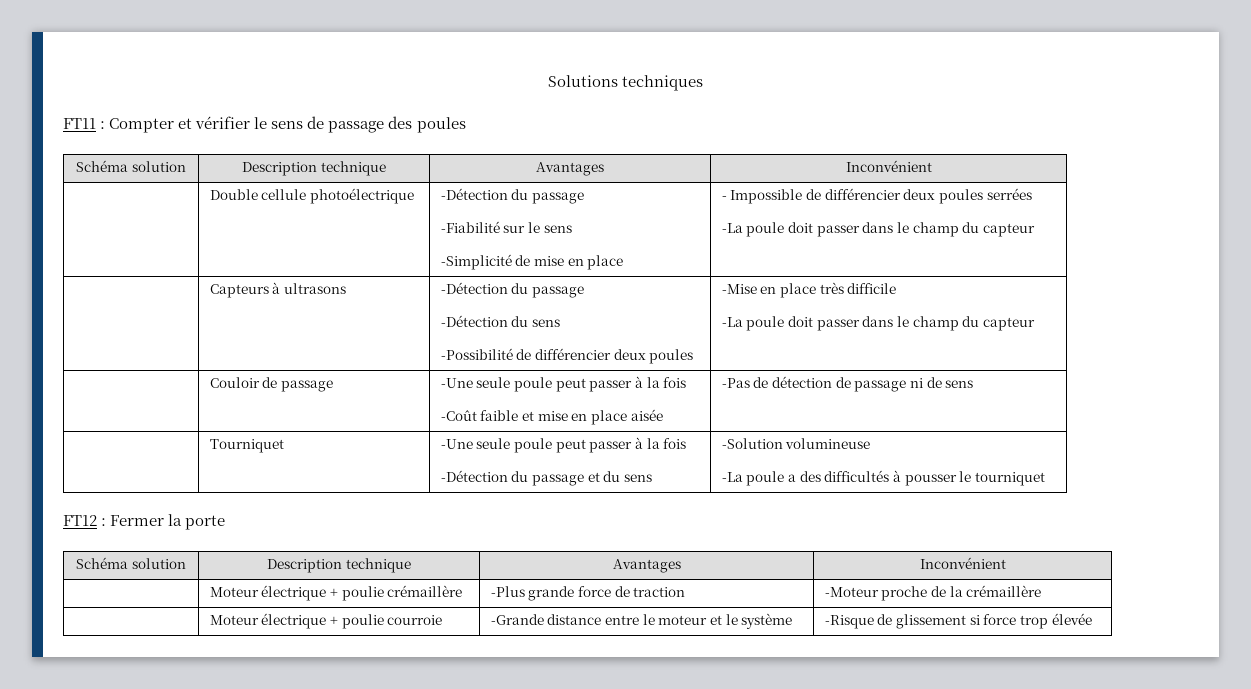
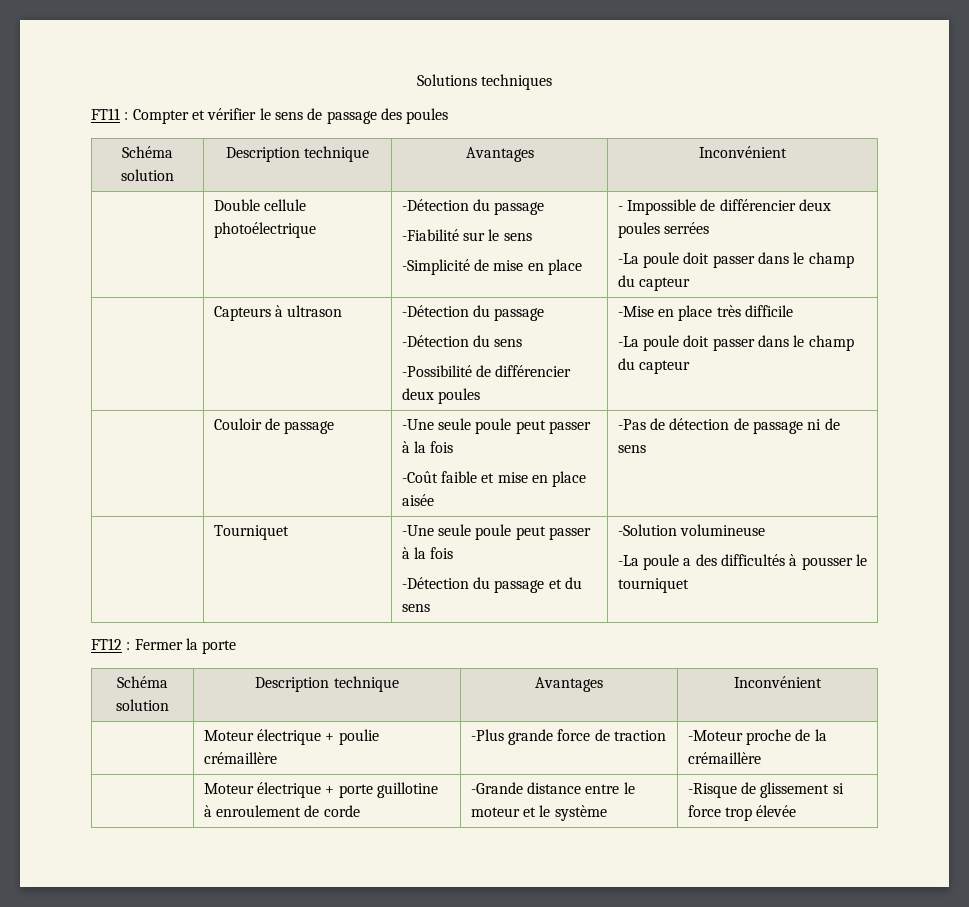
- | Capteurs à ultrasons | -Détection du passage
+ | Capteurs à ultrason | -Détection du passage
- | Moteur électrique + poulie courroie | -Grande distance entre le moteur et le système | -Risque de glissement si force trop élevée
+ | Moteur électrique + porte guillotine à enroulement de corde | -Grande distance entre le moteur et le système | -Risque de glissement si force trop élevée

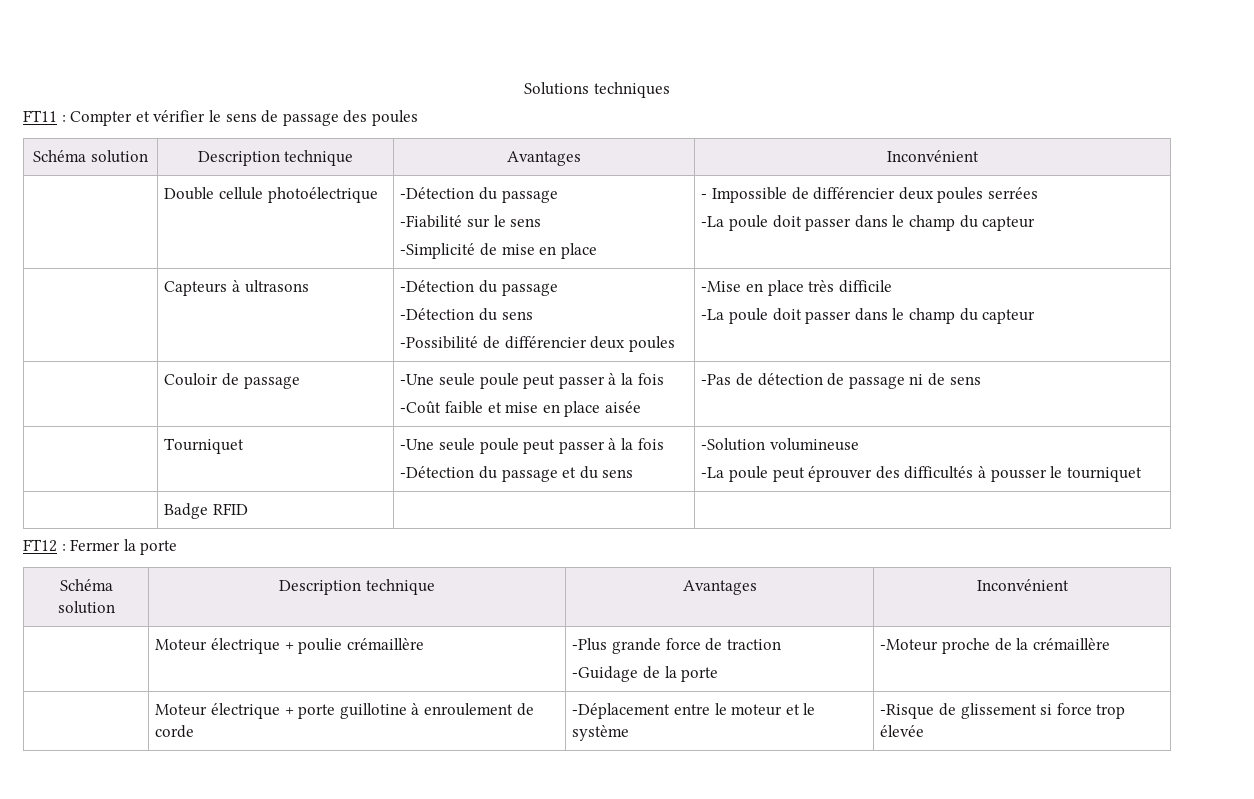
- | Capteurs à ultrason | -Détection du passage
+ | Capteurs à ultrasons | -Détection du passage
  | Tourniquet | -Une seule poule peut passer à la fois
  -Détection du passage et du sens | -Solution volumineuse
- -La poule a des difficultés à pousser le tourniquet
+ -La poule peut éprouver des difficultés à pousser le tourniquet
+ | Badge RFID | |
- | Moteur électrique + poulie crémaillère | -Plus grande force de traction | -Moteur proche de la crémaillère
+ | Moteur électrique + poulie crémaillère | -Plus grande force de traction
+ -Guidage de la porte | -Moteur proche de la crémaillère
- | Moteur électrique + porte guillotine à enroulement de corde | -Grande distance entre le moteur et le système | -Risque de glissement si force trop élevée
+ | Moteur électrique + porte guillotine à enroulement de corde | -Déplacement entre le moteur et le système | -Risque de glissement si force trop élevée

